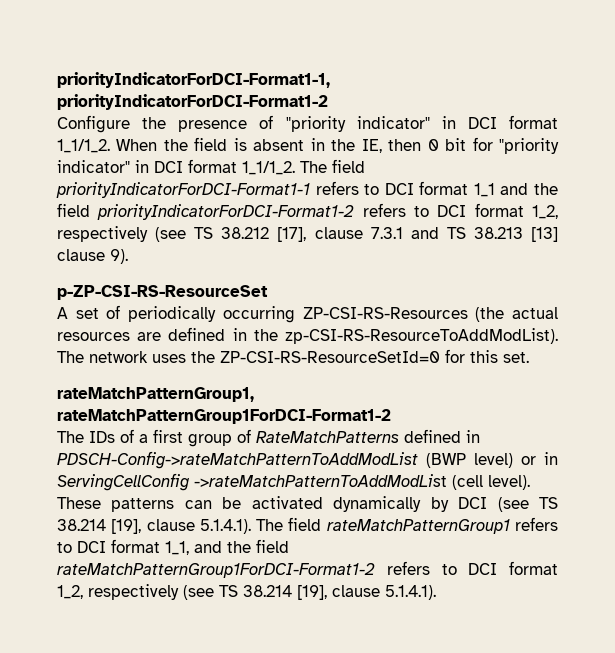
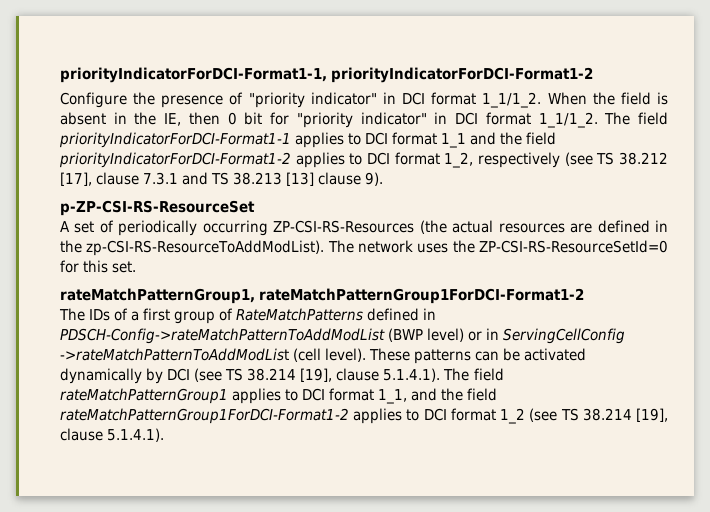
- The field priorityIndicatorForDCI-Format1-1 refers to DCI format 1_1 and the field priorityIndicatorForDCI-Format1-2 refers to DCI format 1_2, respectively (see TS 38.212 [17], clause 7.3.1 and TS 38.213 [13] clause 9).
+ The field priorityIndicatorForDCI-Format1-1 applies to DCI format 1_1 and the field priorityIndicatorForDCI-Format1-2 applies to DCI format 1_2, respectively (see TS 38.212 [17], clause 7.3.1 and TS 38.213 [13] clause 9).
- These patterns can be activated dynamically by DCI (see TS 38.214 [19], clause 5.1.4.1). The field rateMatchPatternGroup1 refers to DCI format 1_1, and the field rateMatchPatternGroup1ForDCI-Format1-2 refers to DCI format 1_2, respectively (see TS 38.214 [19], clause 5.1.4.1).
+ These patterns can be activated dynamically by DCI (see TS 38.214 [19], clause 5.1.4.1). The field rateMatchPatternGroup1 applies to DCI format 1_1, and the field rateMatchPatternGroup1ForDCI-Format1-2 applies to DCI format 1_2 (see TS 38.214 [19], clause 5.1.4.1).

